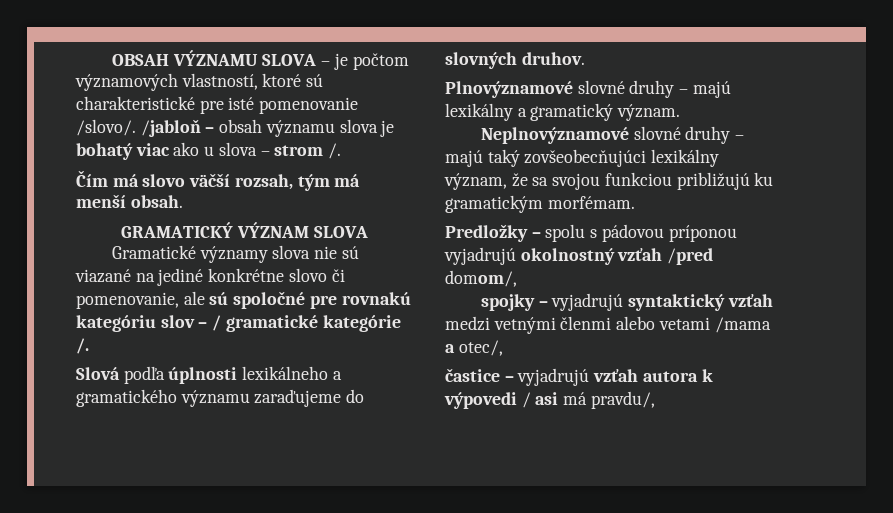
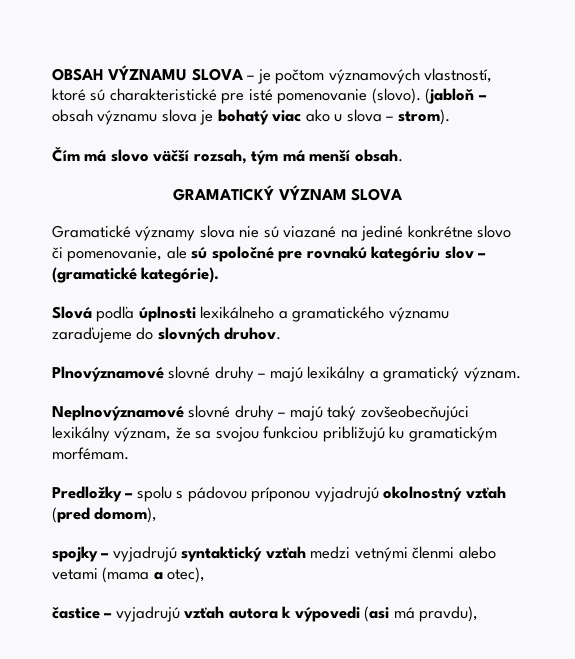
- OBSAH VÝZNAMU SLOVA – je počtom významových vlastností, ktoré sú charakteristické pre isté pomenovanie /slovo/. /jabloň – obsah významu slova je bohatý viac ako u slova – strom /.
+ OBSAH VÝZNAMU SLOVA – je počtom významových vlastností, ktoré sú charakteristické pre isté pomenovanie (slovo). (jabloň – obsah významu slova je bohatý viac ako u slova – strom).
- Gramatické významy slova nie sú viazané na jediné konkrétne slovo či pomenovanie, ale sú spoločné pre rovnakú kategóriu slov – / gramatické kategórie /.
+ Gramatické významy slova nie sú viazané na jediné konkrétne slovo či pomenovanie, ale sú spoločné pre rovnakú kategóriu slov – (gramatické kategórie).
- Predložky – spolu s pádovou príponou vyjadrujú okolnostný vzťah /pred domom/,
+ Predložky – spolu s pádovou príponou vyjadrujú okolnostný vzťah (pred domom),
- spojky – vyjadrujú syntaktický vzťah medzi vetnými členmi alebo vetami /mama a otec/,
+ spojky – vyjadrujú syntaktický vzťah medzi vetnými členmi alebo vetami (mama a otec),
- častice – vyjadrujú vzťah autora k výpovedi / asi má pravdu/,
+ častice – vyjadrujú vzťah autora k výpovedi (asi má pravdu),

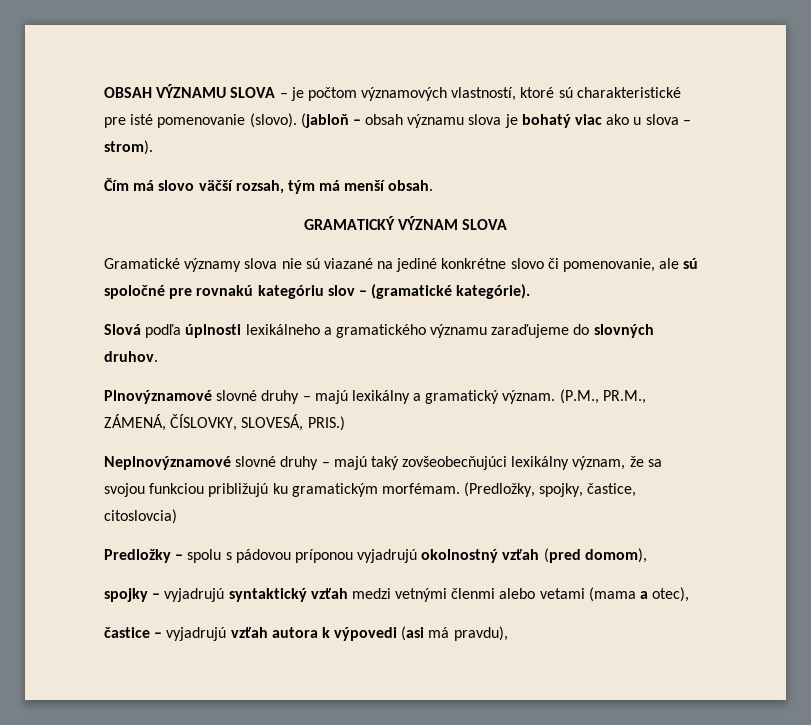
+ (P.M., PR.M., ZÁMENÁ, ČÍSLOVKY, SLOVESÁ, PRIS.)
+ (Predložky, spojky, častice, citoslovcia)

